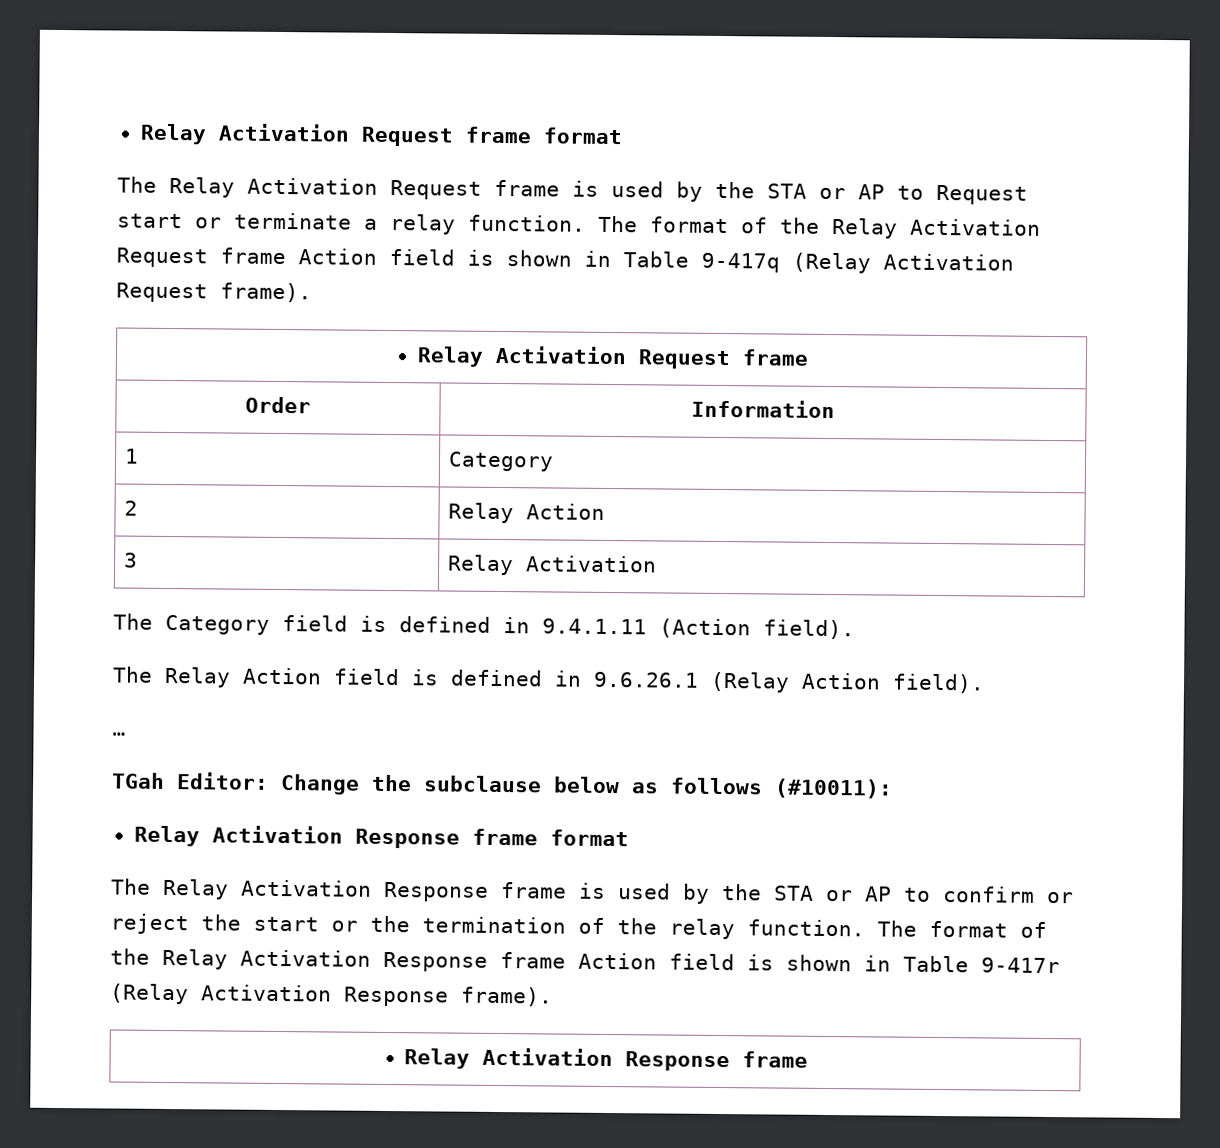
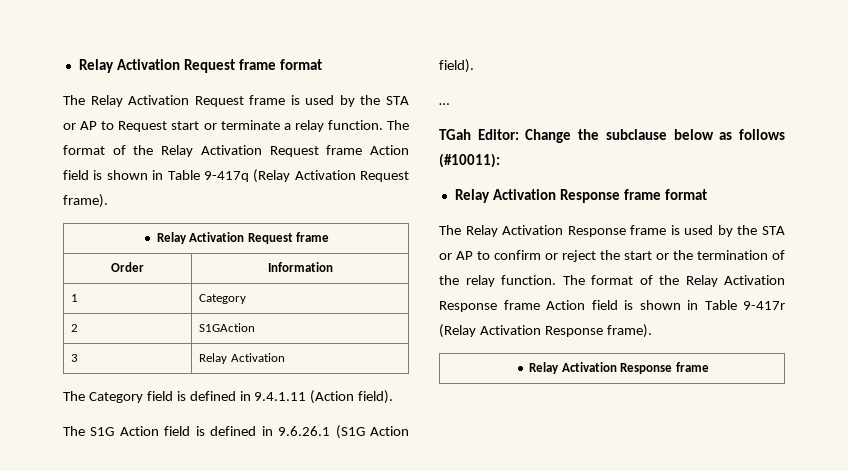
- 2 | Relay Action
+ 2 | S1GAction
- The Relay Action field is defined in 9.6.26.1 (Relay Action field).
+ The S1G Action field is defined in 9.6.26.1 (S1G Action field).

